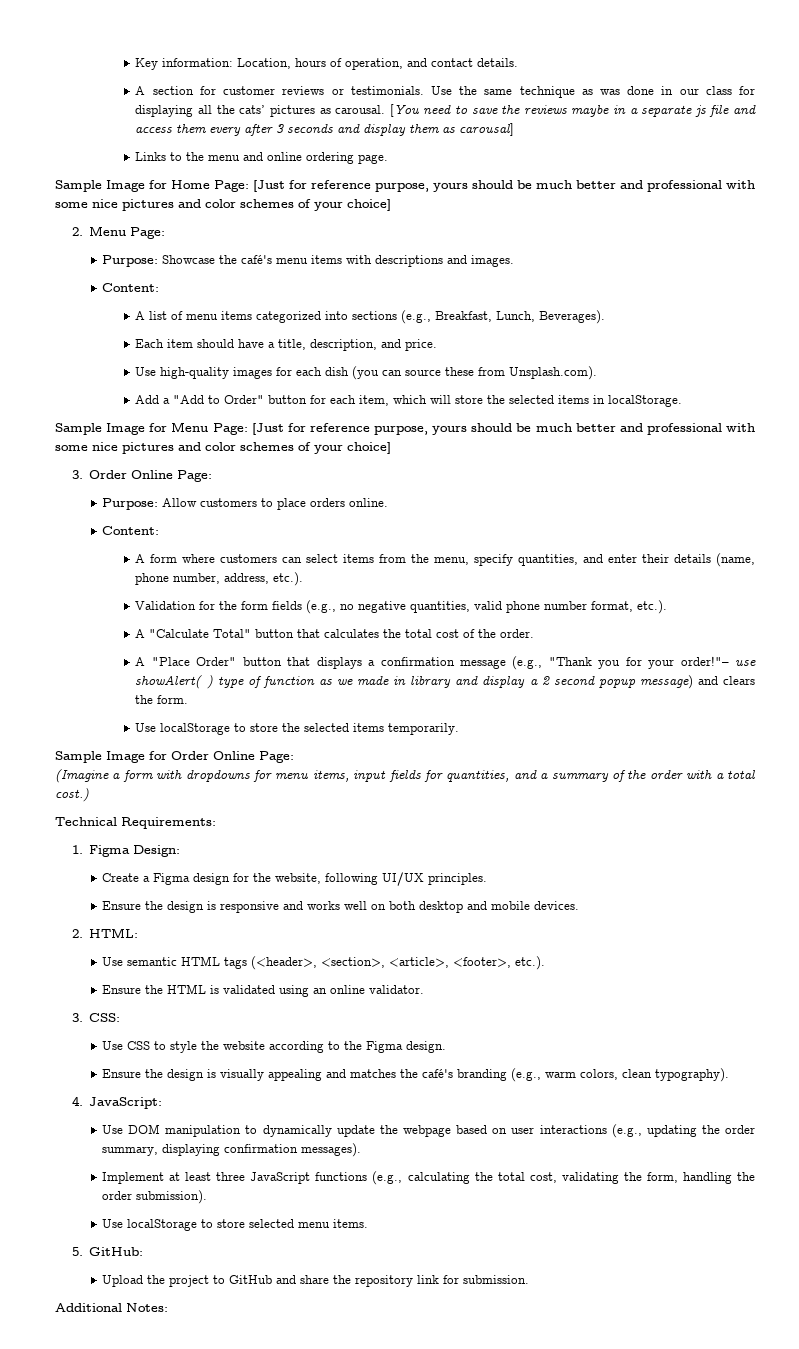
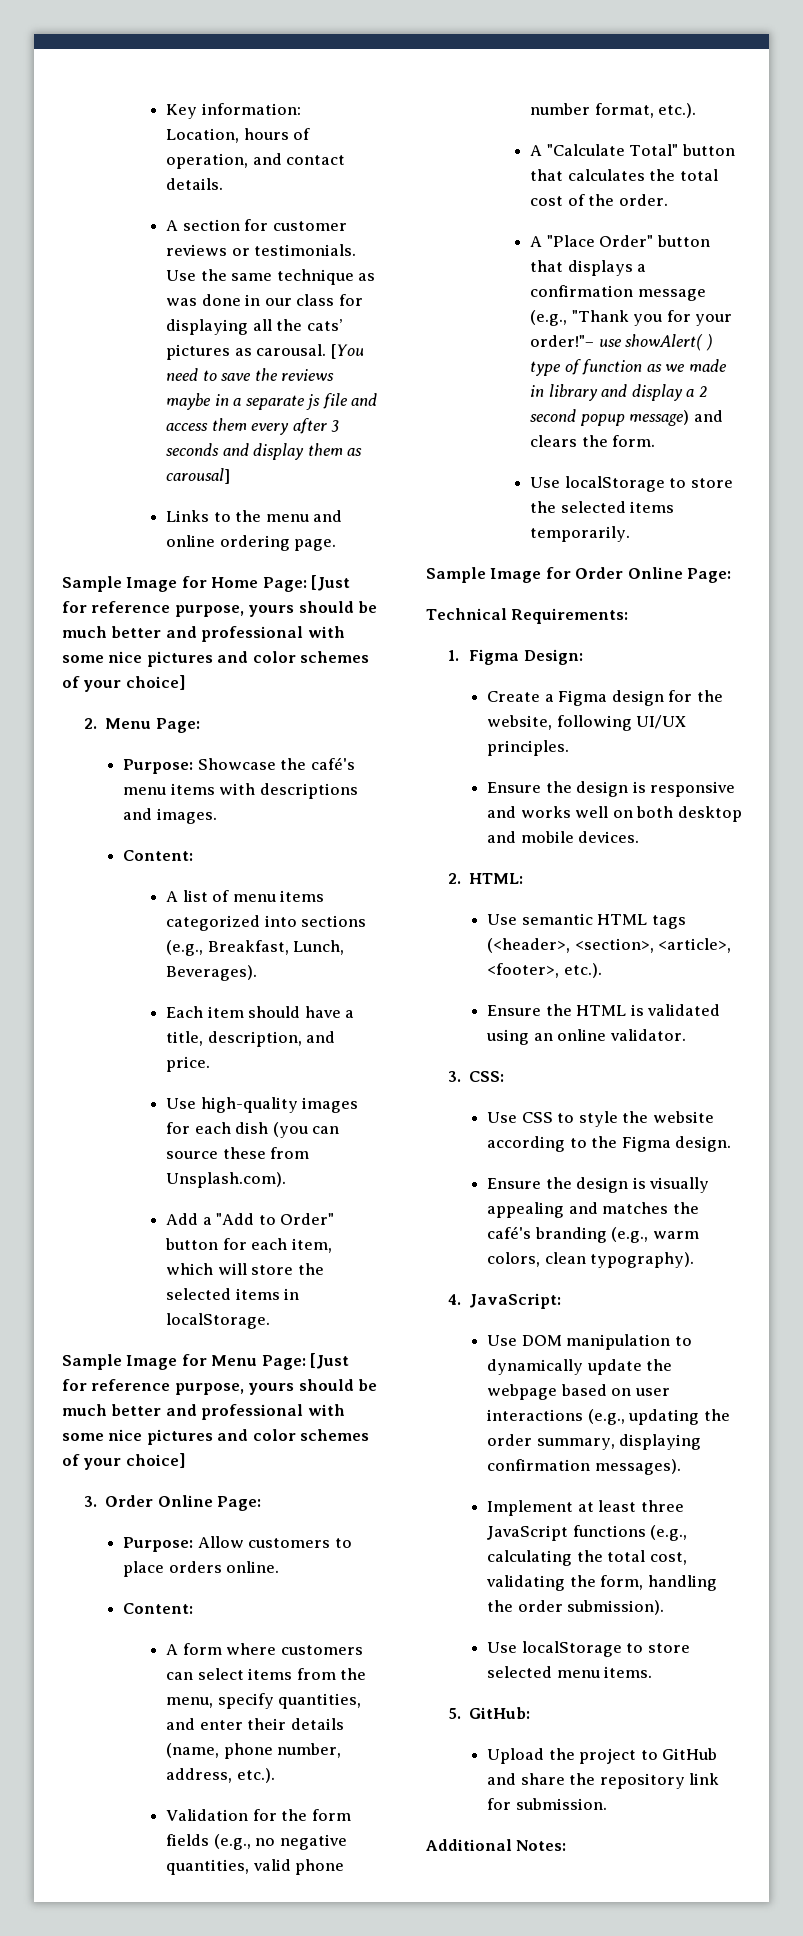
- (Imagine a form with dropdowns for menu items, input fields for quantities, and a summary of the order with a total cost.)

